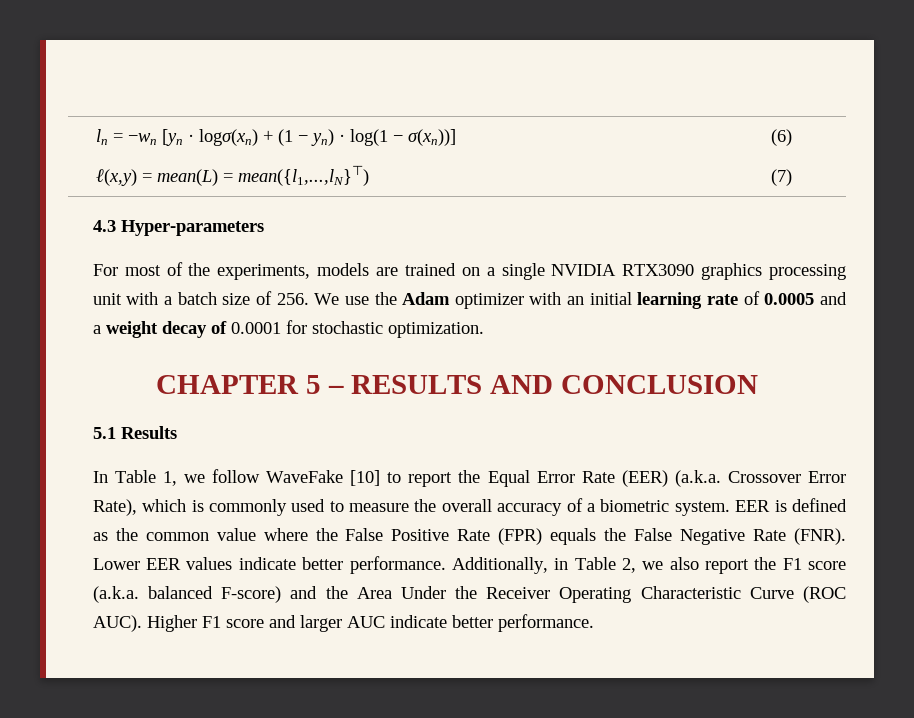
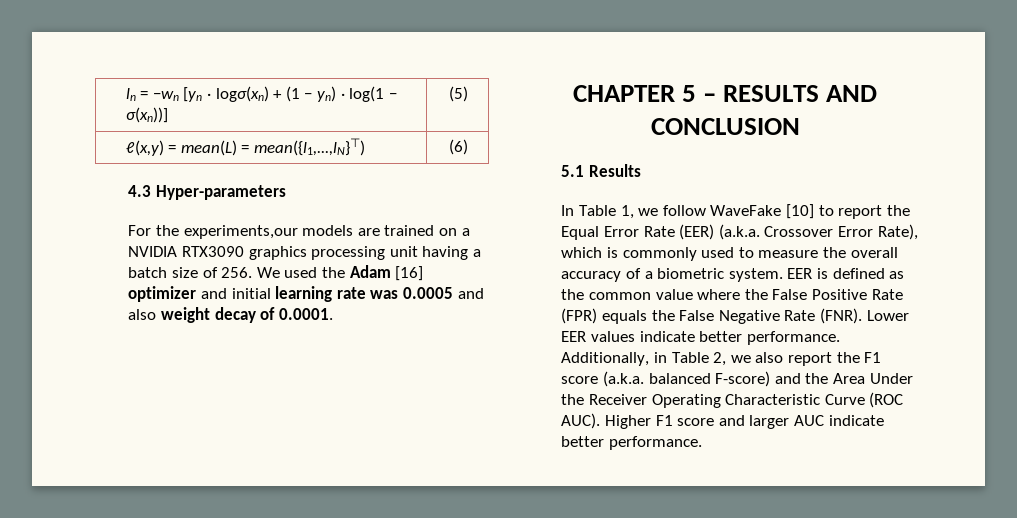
- ln = −wn [yn · logσ(xn) + (1 − yn) · log(1 − σ(xn))] | (6)
+ ln = −wn [yn · logσ(xn) + (1 − yn) · log(1 − σ(xn))] | (5)
- ℓ(x,y) = mean(L) = mean({l1,...,lN}⊤) | (7)
+ ℓ(x,y) = mean(L) = mean({l1,...,lN}⊤) | (6)
- For most of the experiments, models are trained on a single NVIDIA RTX3090 graphics processing unit with a batch size of 256. We use the Adam optimizer with an initial learning rate of 0.0005 and a weight decay of 0.0001 for stochastic optimization.
+ For the experiments,our models are trained on a NVIDIA RTX3090 graphics processing unit having a batch size of 256. We used the Adam [16] optimizer and initial learning rate was 0.0005 and also weight decay of 0.0001.

